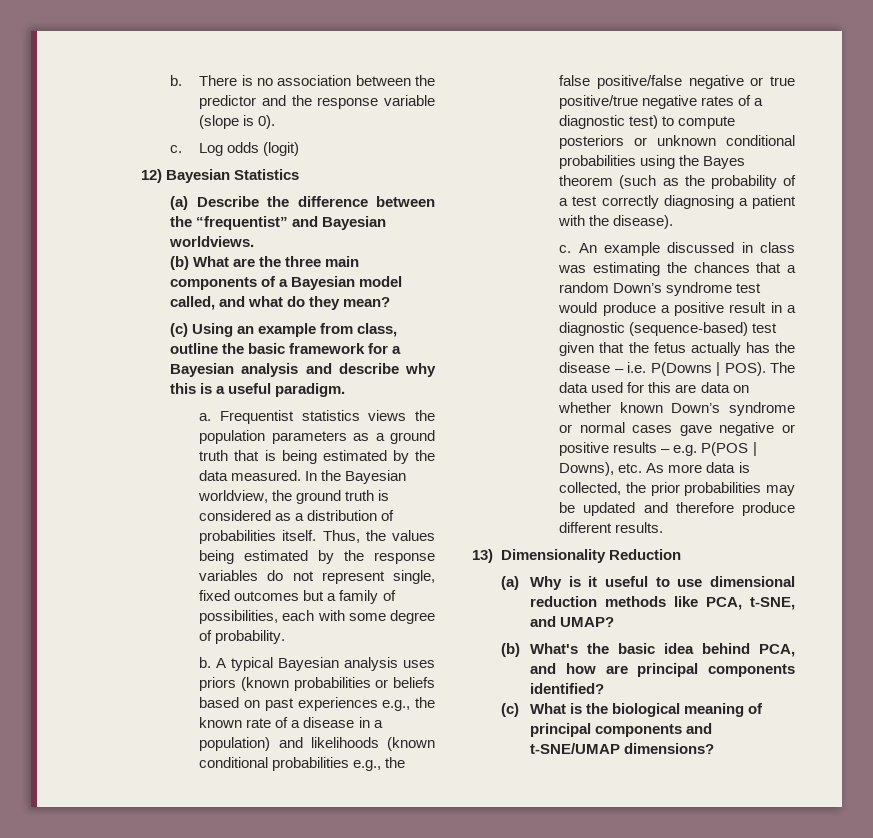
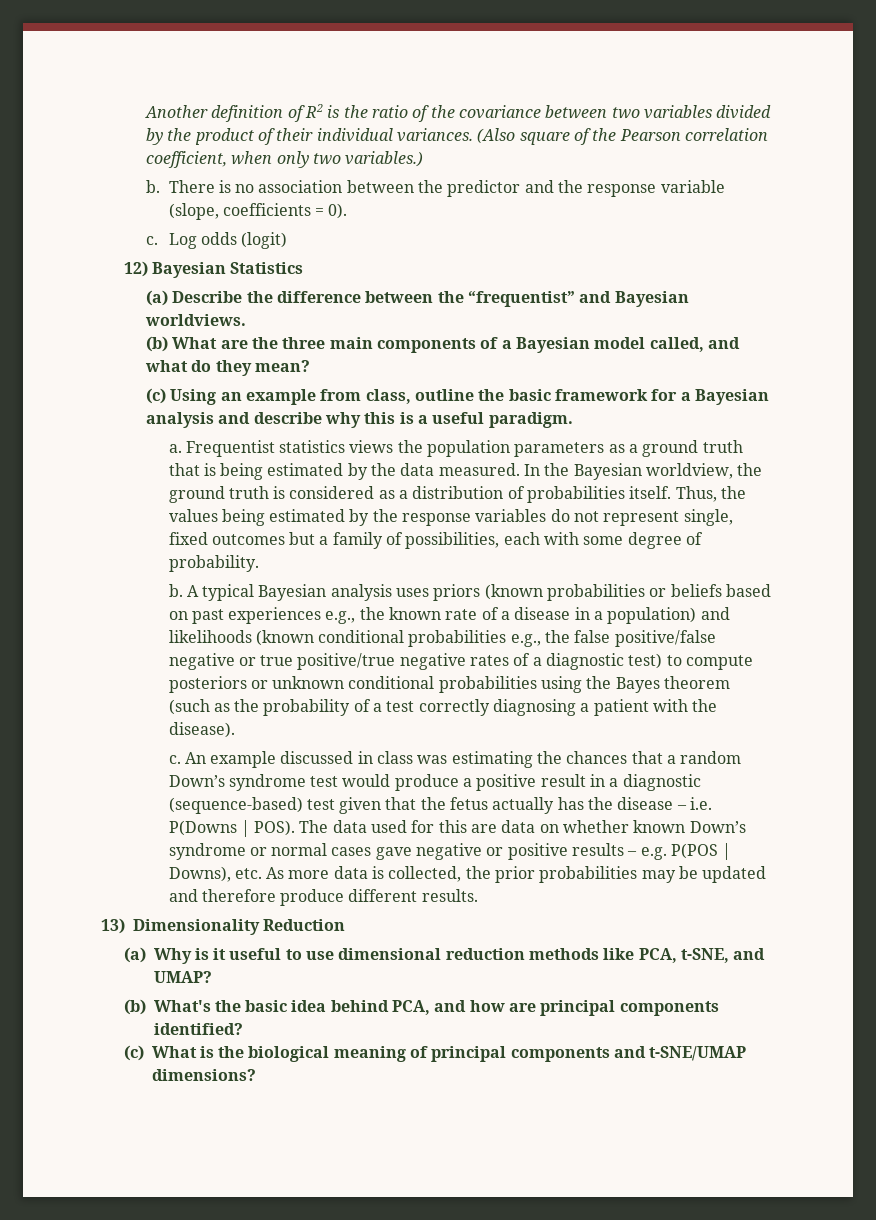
+ Another definition of R2 is the ratio of the covariance between two variables divided by the product of their individual variances. (Also square of the Pearson correlation coefficient, when only two variables.)
- There is no association between the predictor and the response variable (slope is 0).
+ There is no association between the predictor and the response variable (slope, coefficients = 0).

